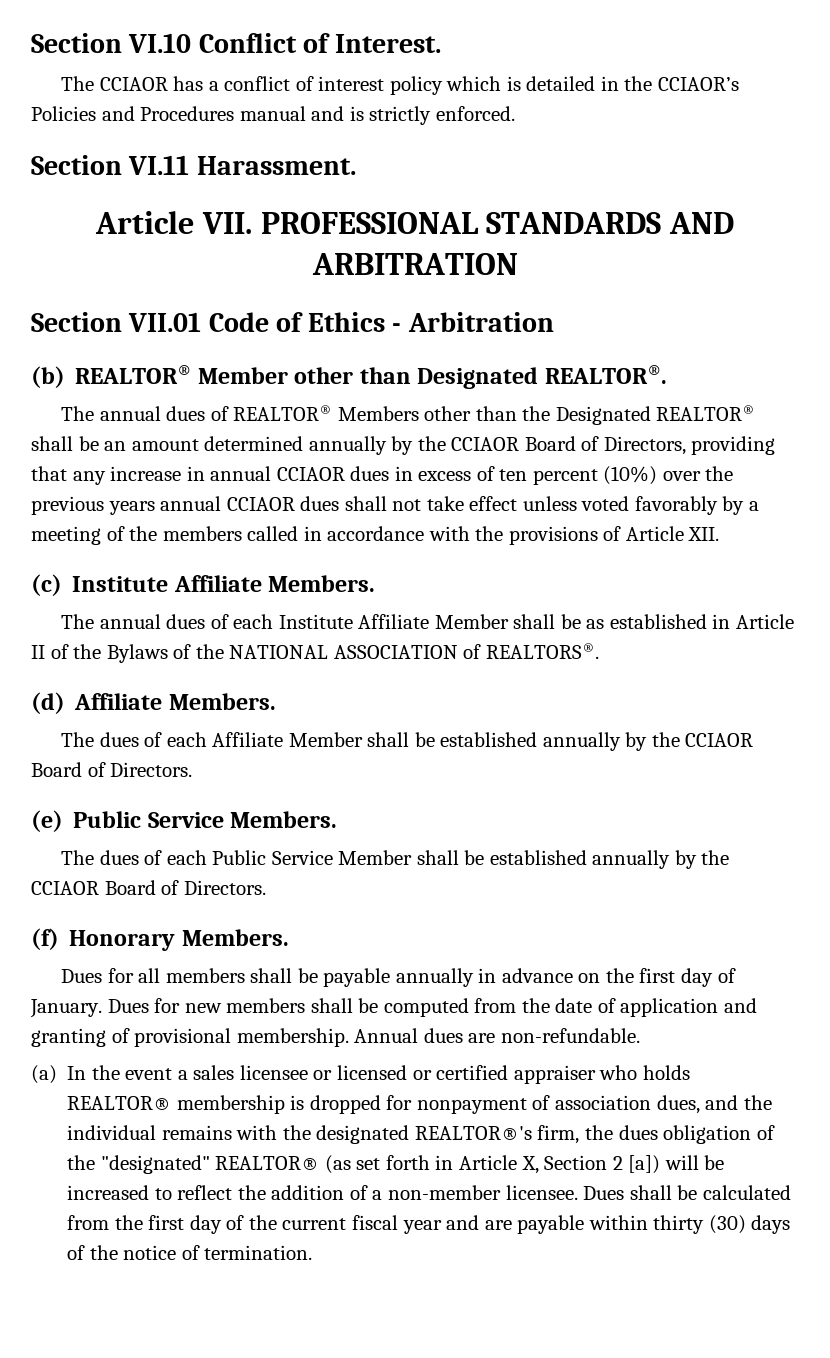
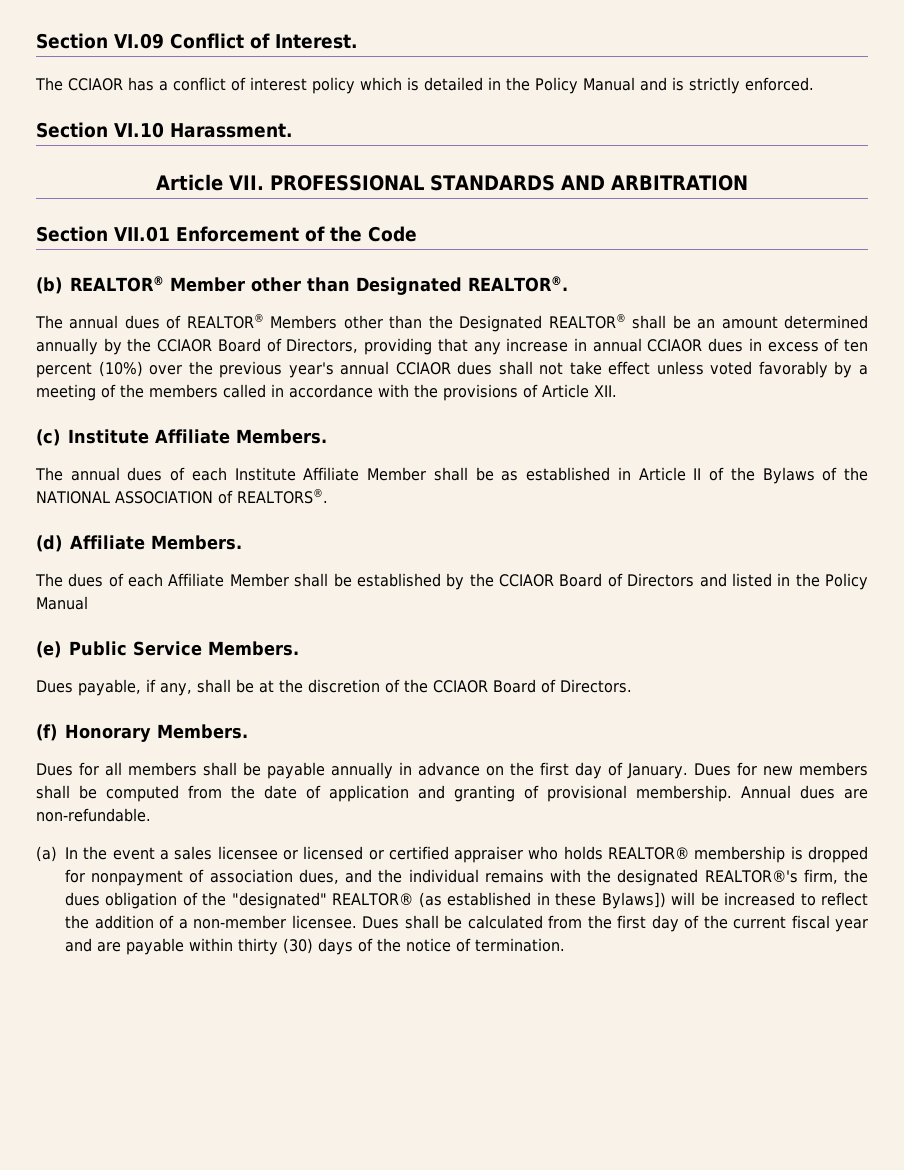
- Section VI.10 Conflict of Interest.
+ Section VI.09 Conflict of Interest.
- The CCIAOR has a conflict of interest policy which is detailed in the CCIAOR’s Policies and Procedures manual and is strictly enforced.
+ The CCIAOR has a conflict of interest policy which is detailed in the Policy Manual and is strictly enforced.
- Section VI.11 Harassment.
+ Section VI.10 Harassment.
- Section VII.01 Code of Ethics - Arbitration
+ Section VII.01 Enforcement of the Code
- The annual dues of REALTOR® Members other than the Designated REALTOR® shall be an amount determined annually by the CCIAOR Board of Directors, providing that any increase in annual CCIAOR dues in excess of ten percent (10%) over the previous years annual CCIAOR dues shall not take effect unless voted favorably by a meeting of the members called in accordance with the provisions of Article XII.
+ The annual dues of REALTOR® Members other than the Designated REALTOR® shall be an amount determined annually by the CCIAOR Board of Directors, providing that any increase in annual CCIAOR dues in excess of ten percent (10%) over the previous year's annual CCIAOR dues shall not take effect unless voted favorably by a meeting of the members called in accordance with the provisions of Article XII.
- The dues of each Affiliate Member shall be established annually by the CCIAOR Board of Directors.
+ The dues of each Affiliate Member shall be established by the CCIAOR Board of Directors and listed in the Policy Manual
  (e) Public Service Members.
- The dues of each Public Service Member shall be established annually by the CCIAOR Board of Directors.
+ Dues payable, if any, shall be at the discretion of the CCIAOR Board of Directors.
- (a) In the event a sales licensee or licensed or certified appraiser who holds REALTOR® membership is dropped for nonpayment of association dues, and the individual remains with the designated REALTOR®'s firm, the dues obligation of the "designated" REALTOR® (as set forth in Article X, Section 2 [a]) will be increased to reflect the addition of a non-member licensee.
+ (a) In the event a sales licensee or licensed or certified appraiser who holds REALTOR® membership is dropped for nonpayment of association dues, and the individual remains with the designated REALTOR®'s firm, the dues obligation of the "designated" REALTOR® (as established in these Bylaws]) will be increased to reflect the addition of a non-member licensee.

